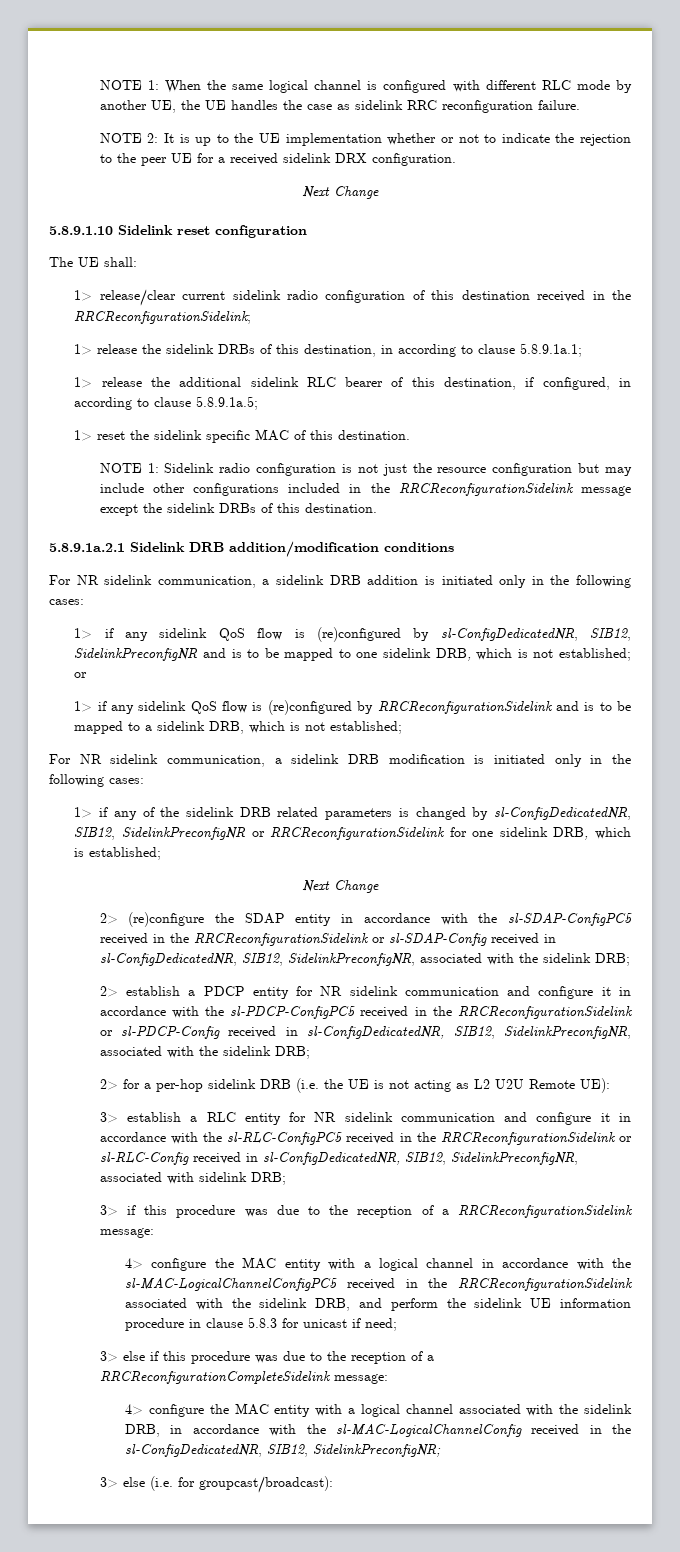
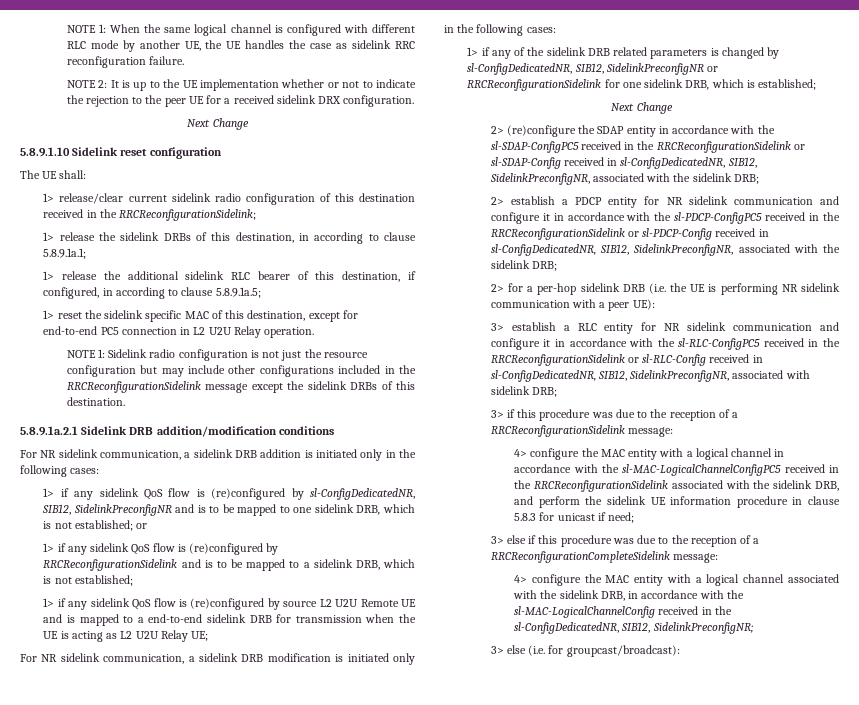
- 1> reset the sidelink specific MAC of this destination.
+ 1> reset the sidelink specific MAC of this destination, except for end-to-end PC5 connection in L2 U2U Relay operation.
+ 1> if any sidelink QoS flow is (re)configured by source L2 U2U Remote UE and is mapped to a end-to-end sidelink DRB for transmission when the UE is acting as L2 U2U Relay UE;
- 2> for a per-hop sidelink DRB (i.e. the UE is not acting as L2 U2U Remote UE):
+ 2> for a per-hop sidelink DRB (i.e. the UE is performing NR sidelink communication with a peer UE):

